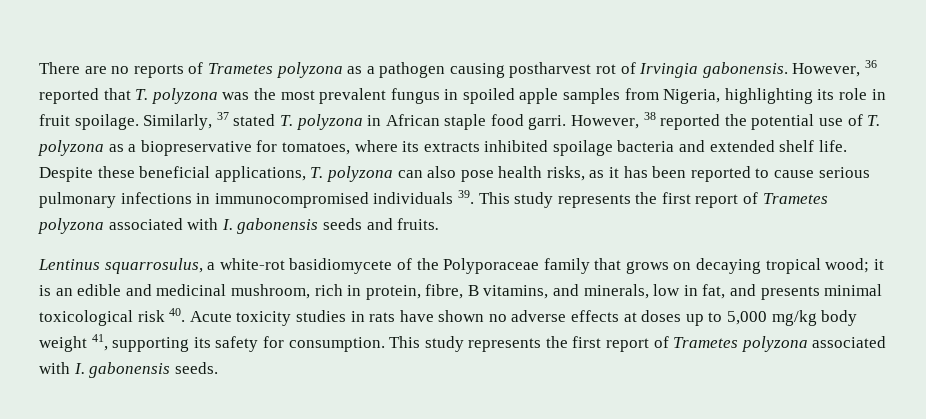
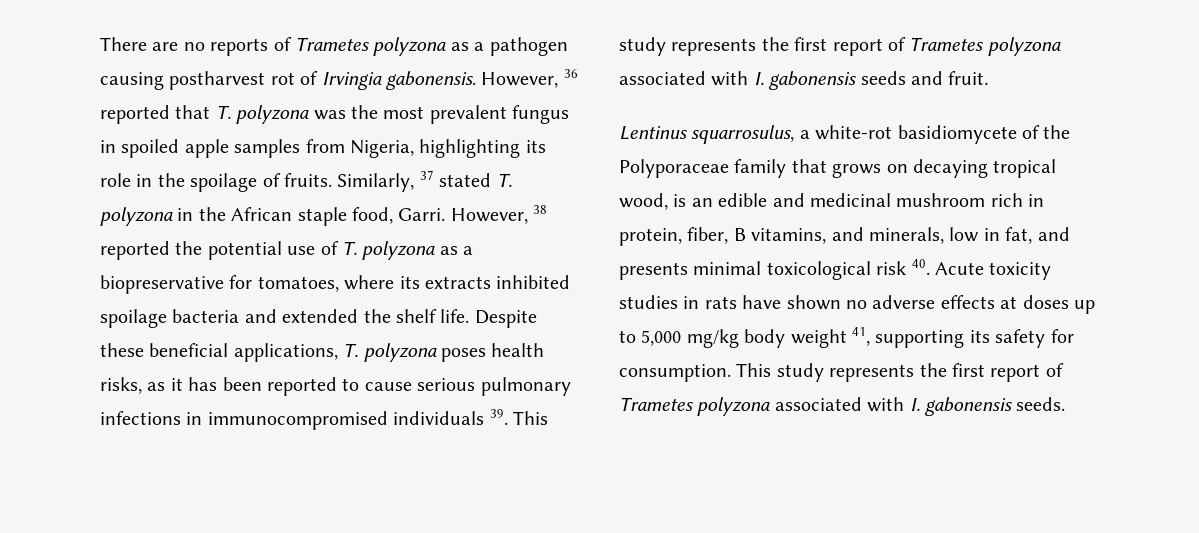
- However, 36 reported that T. polyzona was the most prevalent fungus in spoiled apple samples from Nigeria, highlighting its role in fruit spoilage.
+ However, 36 reported that T. polyzona was the most prevalent fungus in spoiled apple samples from Nigeria, highlighting its role in the spoilage of fruits.
- Similarly, 37 stated T. polyzona in African staple food garri.
+ Similarly, 37 stated T. polyzona in the African staple food, Garri.
- However, 38 reported the potential use of T. polyzona as a biopreservative for tomatoes, where its extracts inhibited spoilage bacteria and extended shelf life.
+ However, 38 reported the potential use of T. polyzona as a biopreservative for tomatoes, where its extracts inhibited spoilage bacteria and extended the shelf life.
- Despite these beneficial applications, T. polyzona can also pose health risks, as it has been reported to cause serious pulmonary infections in immunocompromised individuals 39. This study represents the first report of Trametes polyzona associated with I. gabonensis seeds and fruits.
+ Despite these beneficial applications, T. polyzona poses health risks, as it has been reported to cause serious pulmonary infections in immunocompromised individuals 39. This study represents the first report of Trametes polyzona associated with I. gabonensis seeds and fruit.
- Lentinus squarrosulus, a white-rot basidiomycete of the Polyporaceae family that grows on decaying tropical wood; it is an edible and medicinal mushroom, rich in protein, fibre, B vitamins, and minerals, low in fat, and presents minimal toxicological risk 40. Acute toxicity studies in rats have shown no adverse effects at doses up to 5,000 mg/kg body weight 41, supporting its safety for consumption.
+ Lentinus squarrosulus, a white-rot basidiomycete of the Polyporaceae family that grows on decaying tropical wood, is an edible and medicinal mushroom rich in protein, fiber, B vitamins, and minerals, low in fat, and presents minimal toxicological risk 40. Acute toxicity studies in rats have shown no adverse effects at doses up to 5,000 mg/kg body weight 41, supporting its safety for consumption.

